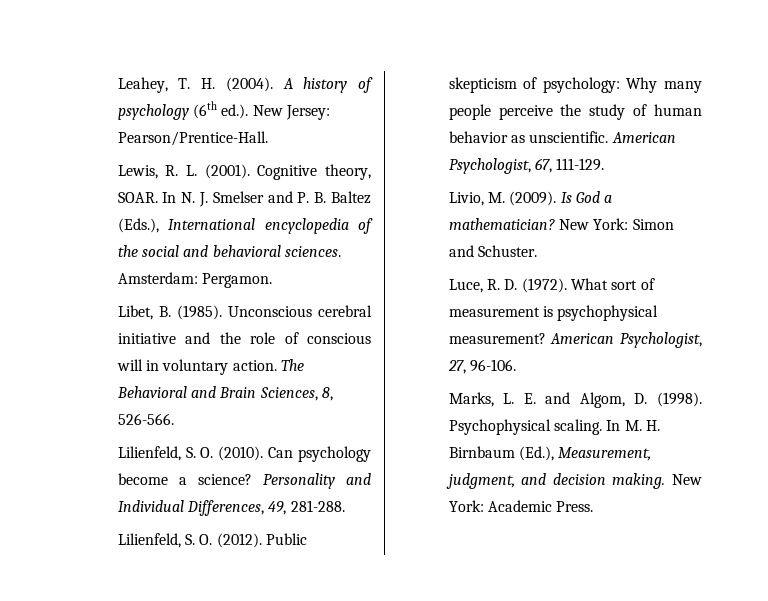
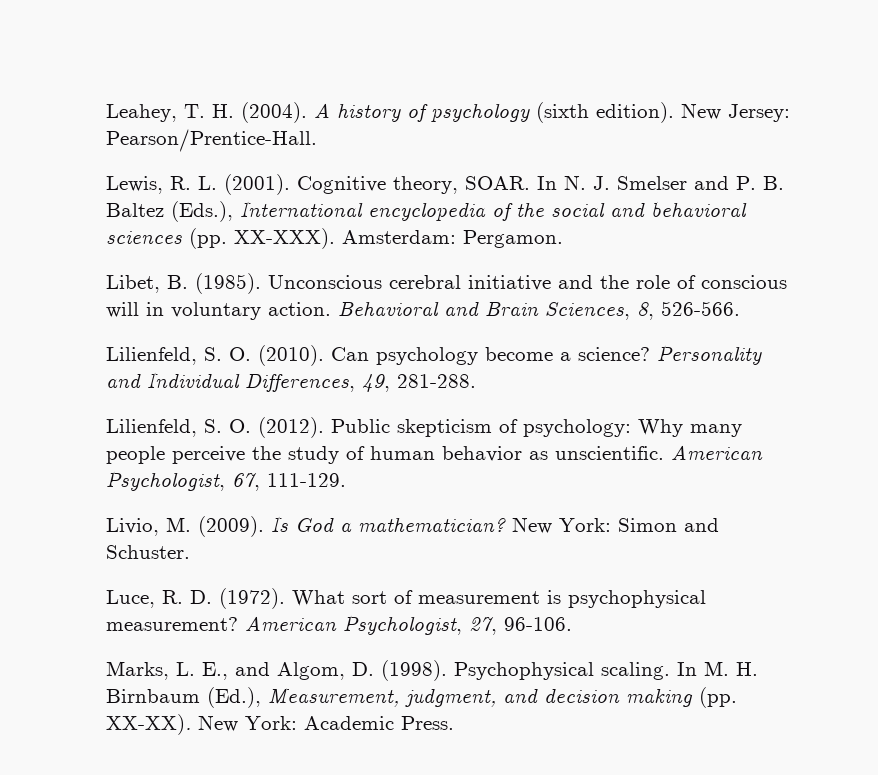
- A history of psychology (6th ed.). New Jersey: Pearson/Prentice-Hall.
+ A history of psychology (sixth edition). New Jersey: Pearson/Prentice-Hall.
- In N. J. Smelser and P. B. Baltez (Eds.), International encyclopedia of the social and behavioral sciences.
+ In N. J. Smelser and P. B. Baltez (Eds.), International encyclopedia of the social and behavioral sciences (pp. XX-XXX).
- The Behavioral and Brain Sciences, 8, 526-566.
+ Behavioral and Brain Sciences, 8, 526-566.
- Marks, L. E. and Algom, D. (1998).
+ Marks, L. E., and Algom, D. (1998).
- In M. H. Birnbaum (Ed.), Measurement, judgment, and decision making.
+ In M. H. Birnbaum (Ed.), Measurement, judgment, and decision making (pp. XX-XX).

